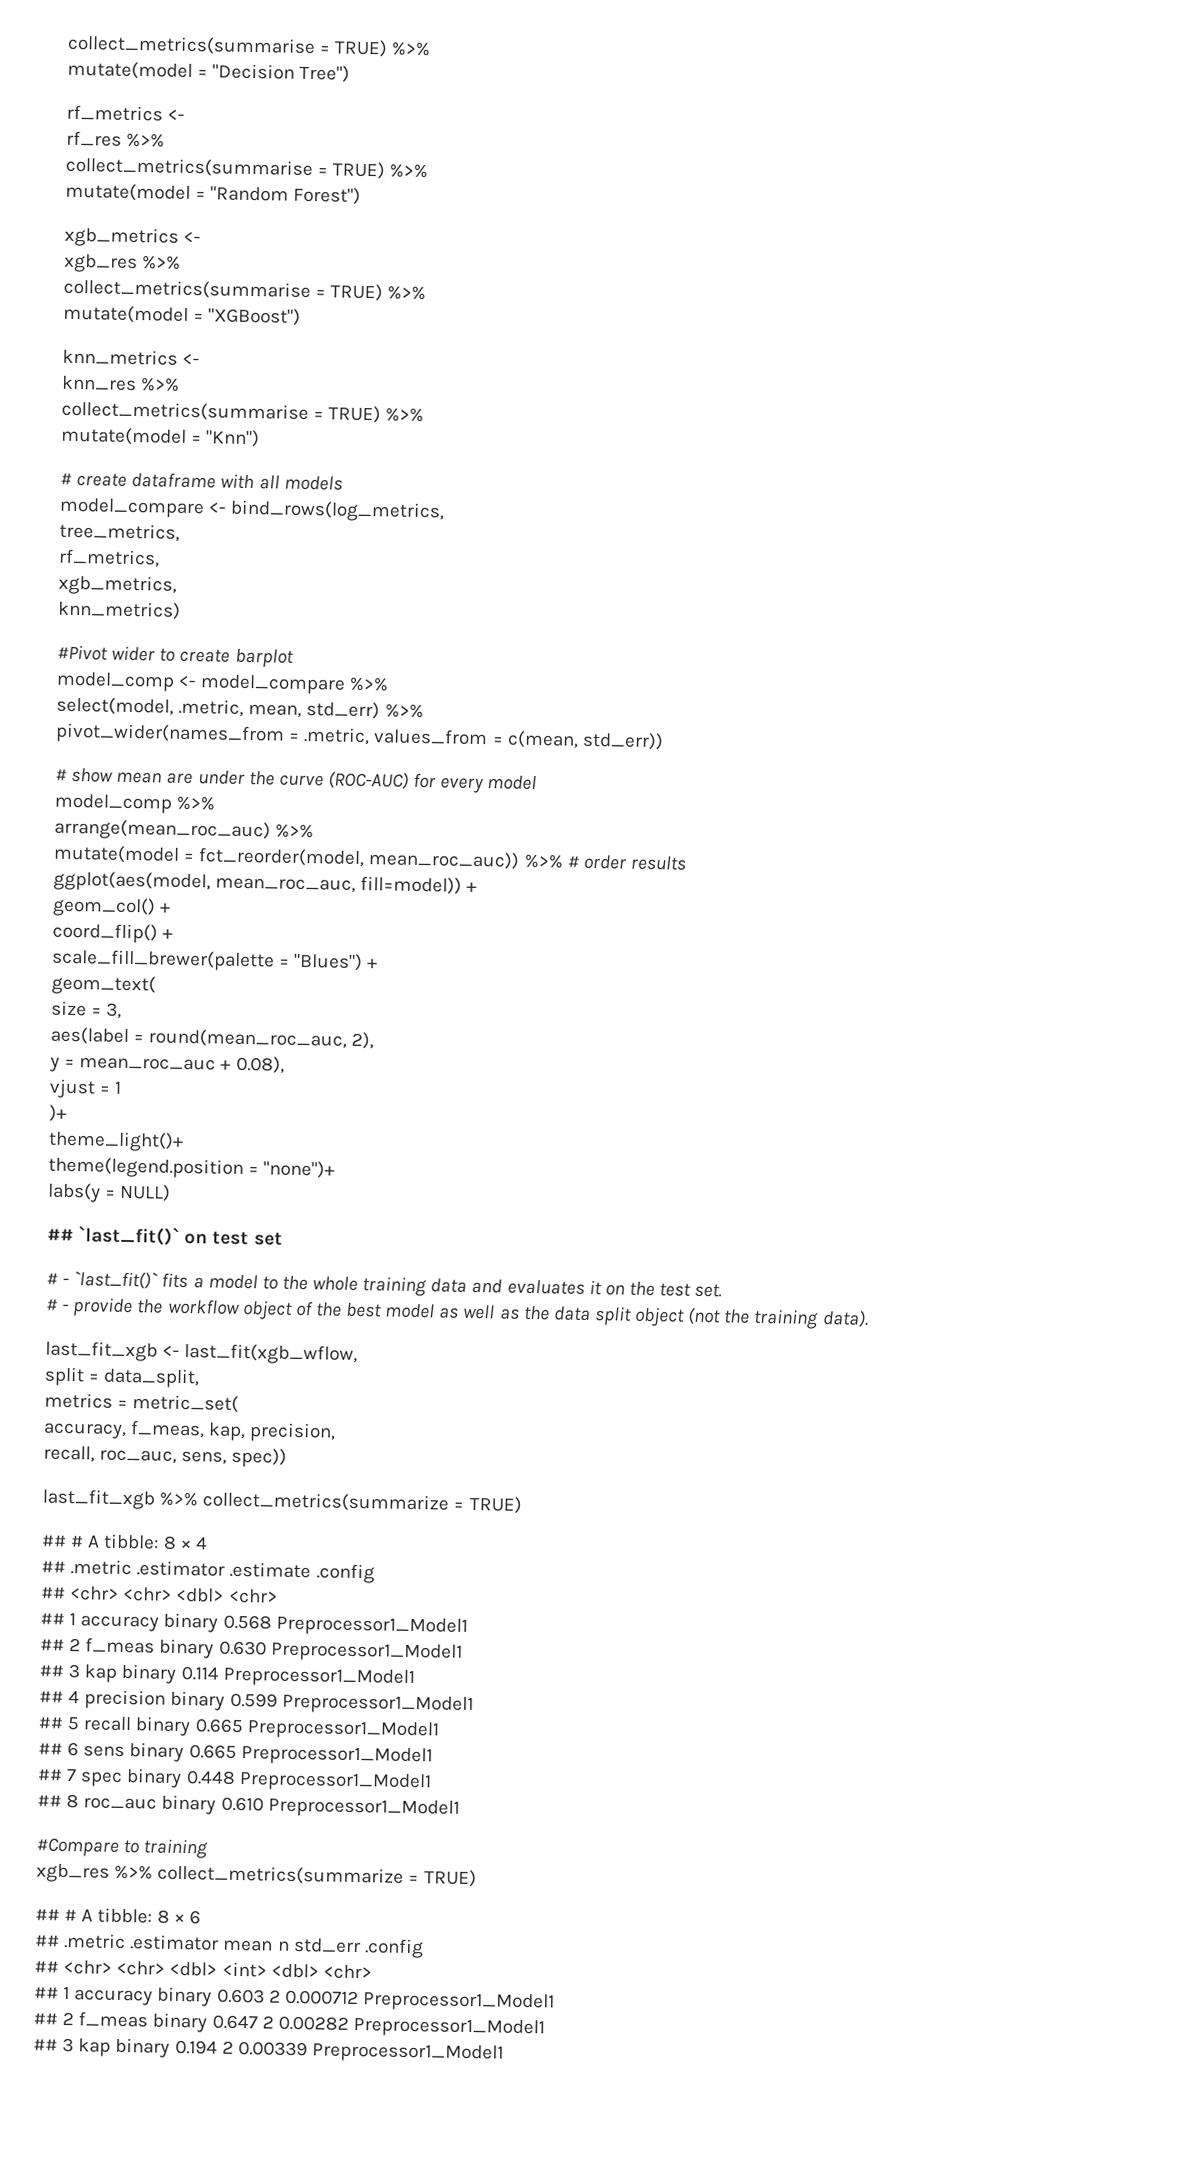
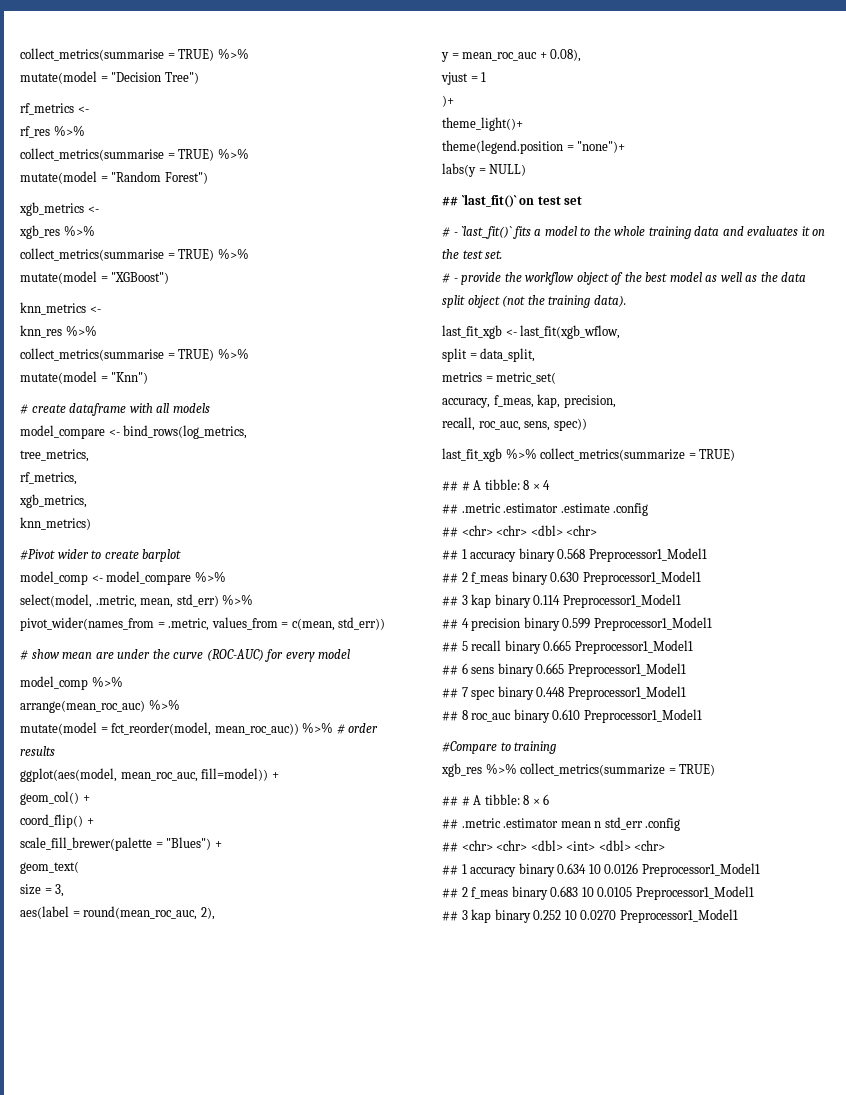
- ## 1 accuracy binary 0.603 2 0.000712 Preprocessor1_Model1
- ## 2 f_meas binary 0.647 2 0.00282 Preprocessor1_Model1
- ## 3 kap binary 0.194 2 0.00339 Preprocessor1_Model1
+ ## 1 accuracy binary 0.634 10 0.0126 Preprocessor1_Model1
+ ## 2 f_meas binary 0.683 10 0.0105 Preprocessor1_Model1
+ ## 3 kap binary 0.252 10 0.0270 Preprocessor1_Model1

